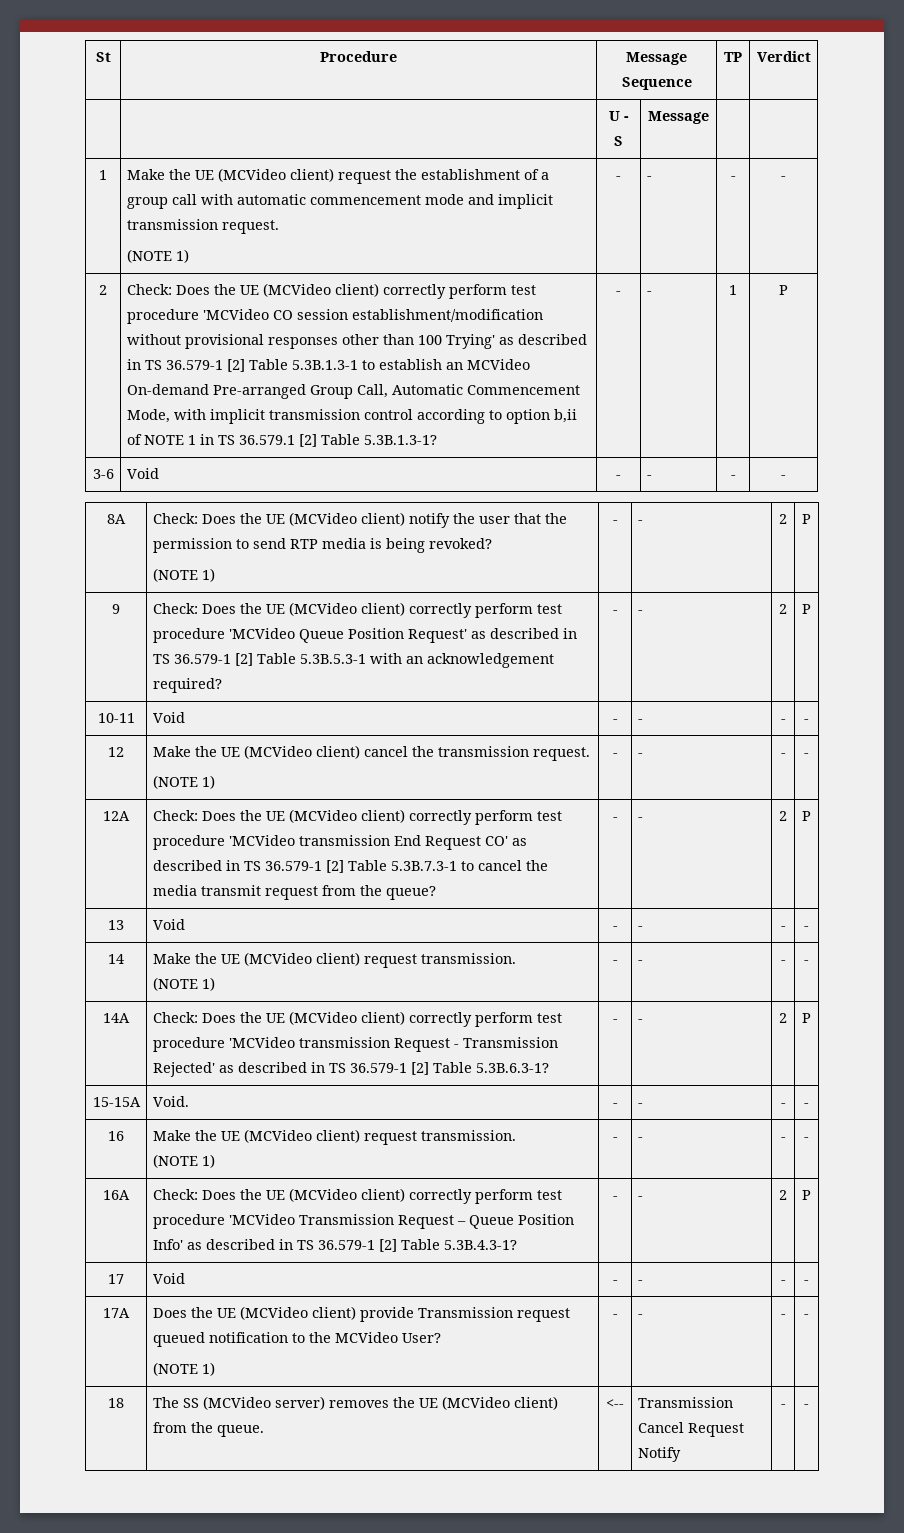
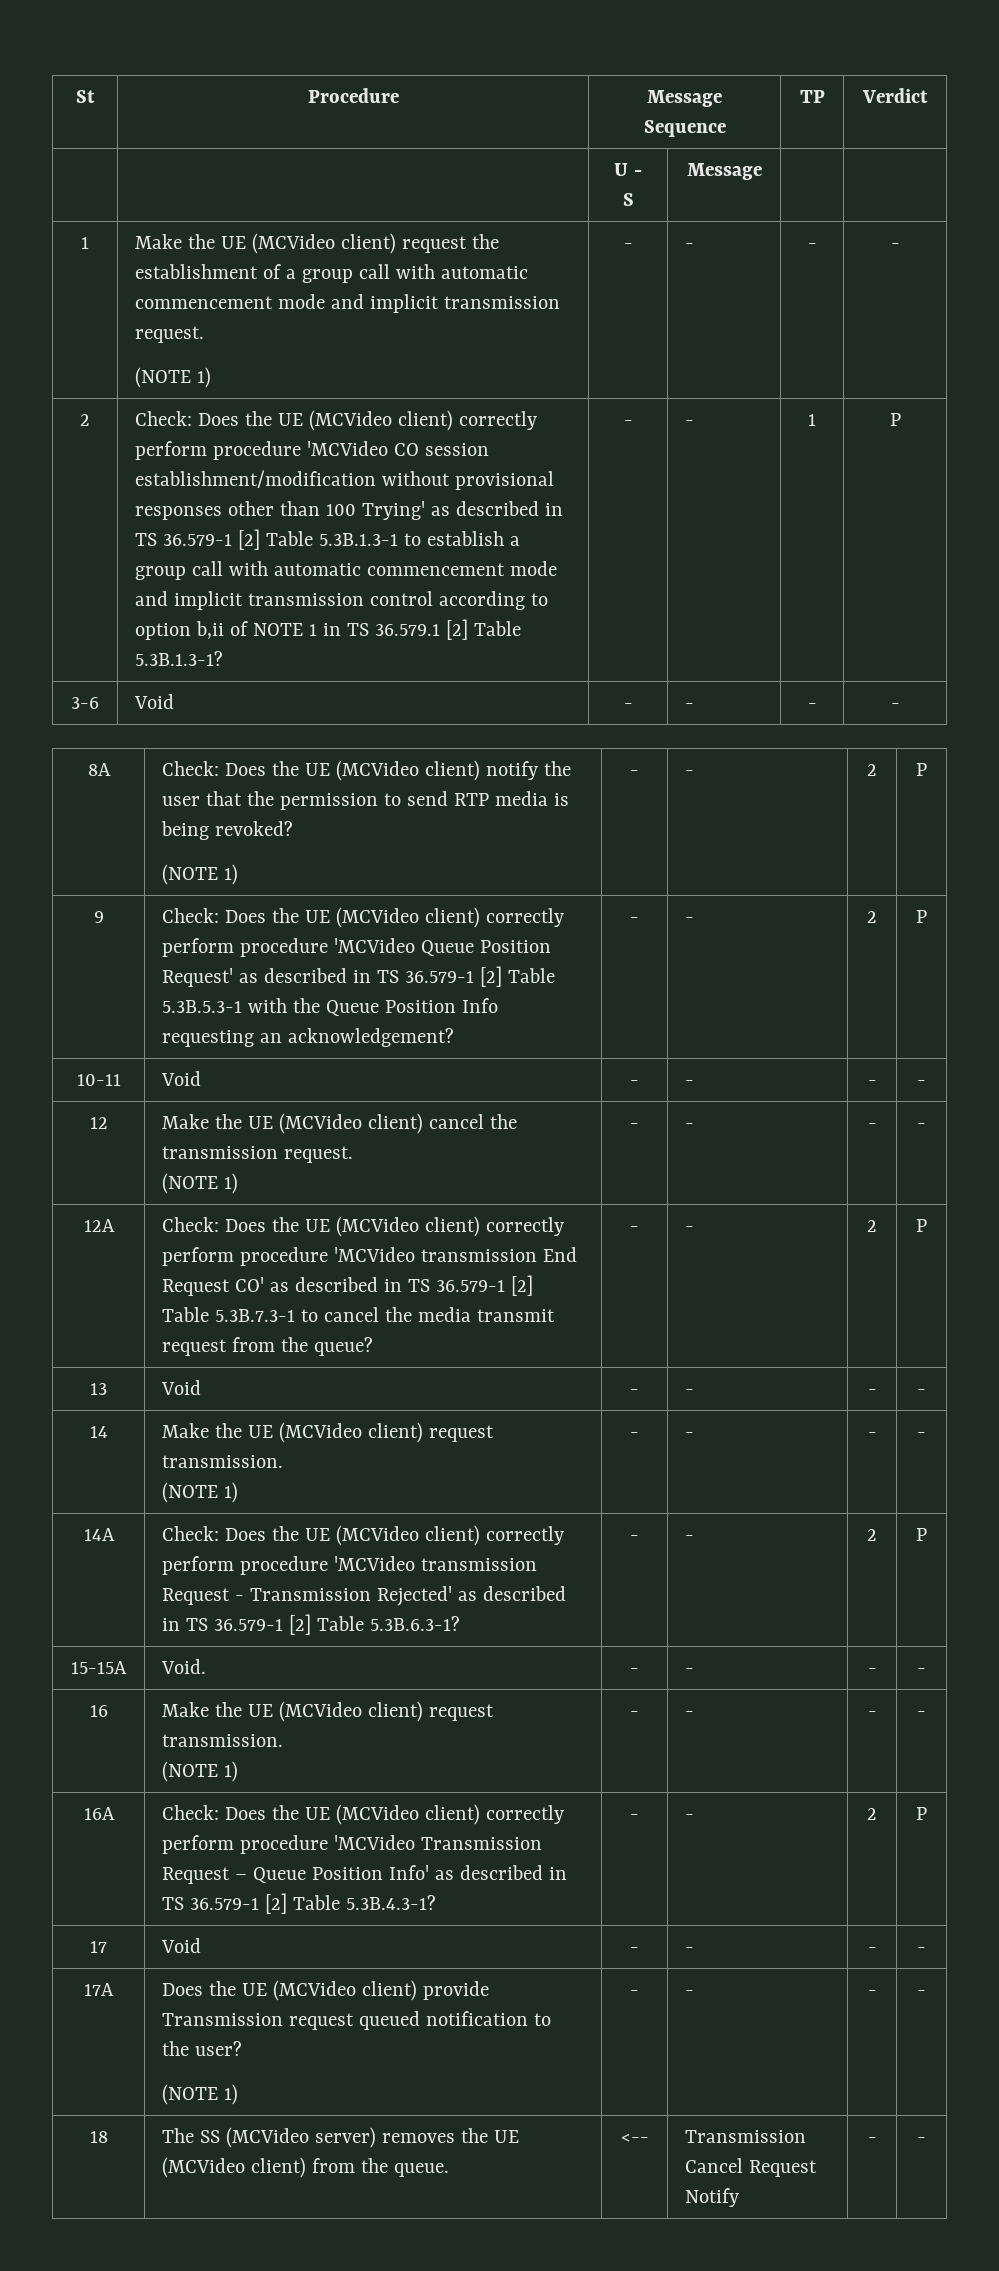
- Check: Does the UE (MCVideo client) correctly perform test procedure 'MCVideo CO session establishment/modification without provisional responses other than 100 Trying' as described in TS 36.579-1 [2] Table 5.3B.1.3-1 to establish an MCVideo On-demand Pre-arranged Group Call, Automatic Commencement Mode, with implicit transmission control according to option b,ii of NOTE 1 in TS 36.579.1 [2] Table 5.3B.1.3-1?
+ Check: Does the UE (MCVideo client) correctly perform procedure 'MCVideo CO session establishment/modification without provisional responses other than 100 Trying' as described in TS 36.579-1 [2] Table 5.3B.1.3-1 to establish a group call with automatic commencement mode and implicit transmission control according to option b,ii of NOTE 1 in TS 36.579.1 [2] Table 5.3B.1.3-1?
- 9 | Check: Does the UE (MCVideo client) correctly perform test procedure 'MCVideo Queue Position Request' as described in TS 36.579-1 [2] Table 5.3B.5.3-1 with an acknowledgement required? | - | - | 2 | P
+ 9 | Check: Does the UE (MCVideo client) correctly perform procedure 'MCVideo Queue Position Request' as described in TS 36.579-1 [2] Table 5.3B.5.3-1 with the Queue Position Info requesting an acknowledgement? | - | - | 2 | P
- 12A | Check: Does the UE (MCVideo client) correctly perform test procedure 'MCVideo transmission End Request CO' as described in TS 36.579-1 [2] Table 5.3B.7.3-1 to cancel the media transmit request from the queue? | - | - | 2 | P
+ 12A | Check: Does the UE (MCVideo client) correctly perform procedure 'MCVideo transmission End Request CO' as described in TS 36.579-1 [2] Table 5.3B.7.3-1 to cancel the media transmit request from the queue? | - | - | 2 | P
- 14A | Check: Does the UE (MCVideo client) correctly perform test procedure 'MCVideo transmission Request - Transmission Rejected' as described in TS 36.579-1 [2] Table 5.3B.6.3-1? | - | - | 2 | P
+ 14A | Check: Does the UE (MCVideo client) correctly perform procedure 'MCVideo transmission Request - Transmission Rejected' as described in TS 36.579-1 [2] Table 5.3B.6.3-1? | - | - | 2 | P
- 16A | Check: Does the UE (MCVideo client) correctly perform test procedure 'MCVideo Transmission Request – Queue Position Info' as described in TS 36.579-1 [2] Table 5.3B.4.3-1? | - | - | 2 | P
+ 16A | Check: Does the UE (MCVideo client) correctly perform procedure 'MCVideo Transmission Request – Queue Position Info' as described in TS 36.579-1 [2] Table 5.3B.4.3-1? | - | - | 2 | P
- 17A | Does the UE (MCVideo client) provide Transmission request queued notification to the MCVideo User?
+ 17A | Does the UE (MCVideo client) provide Transmission request queued notification to the user?

